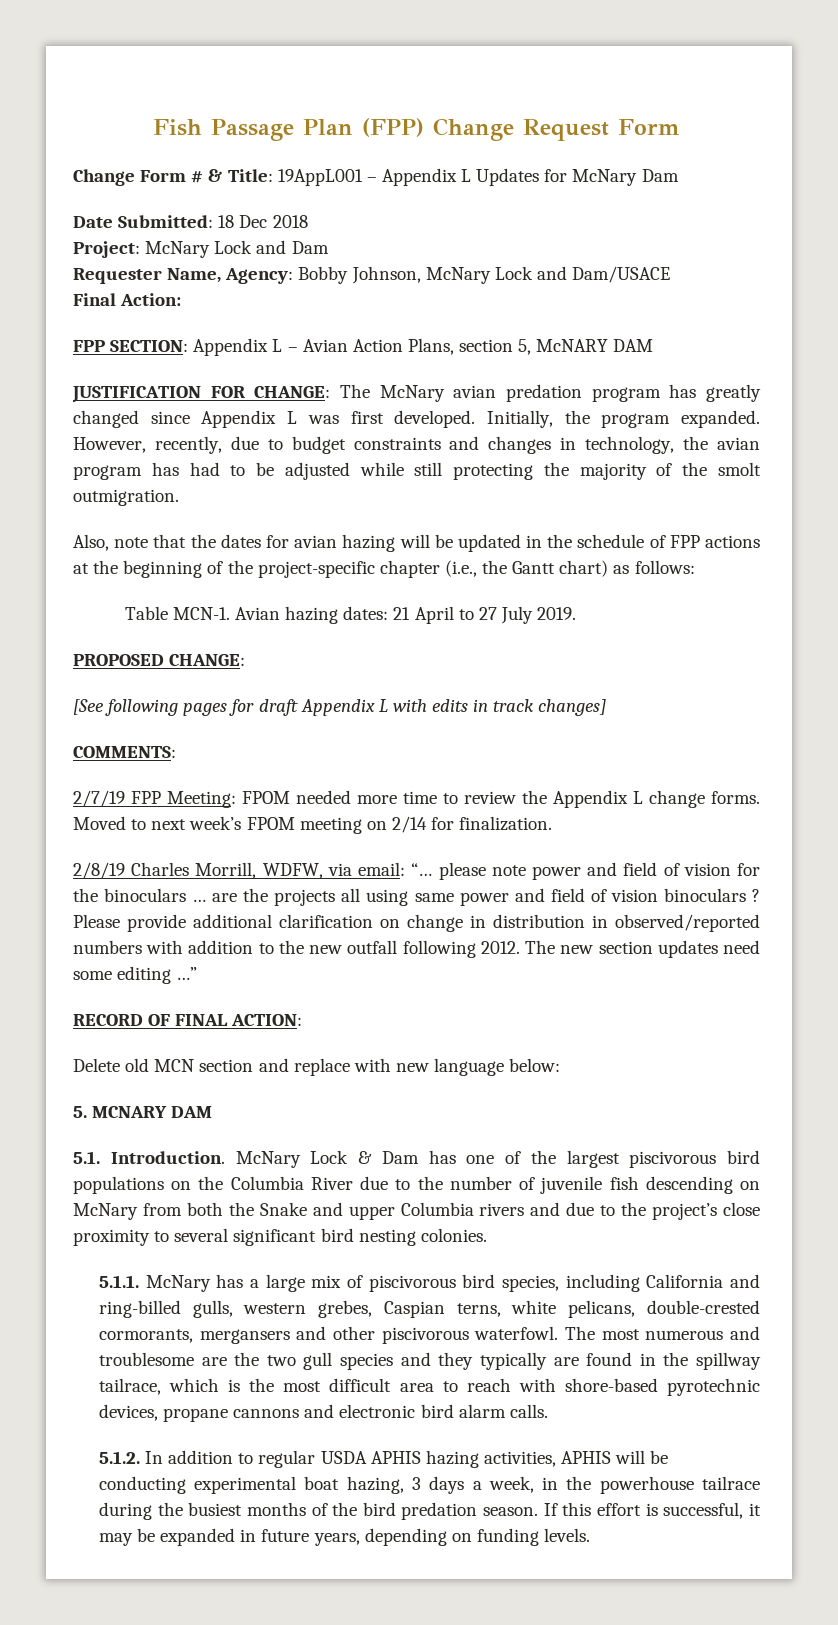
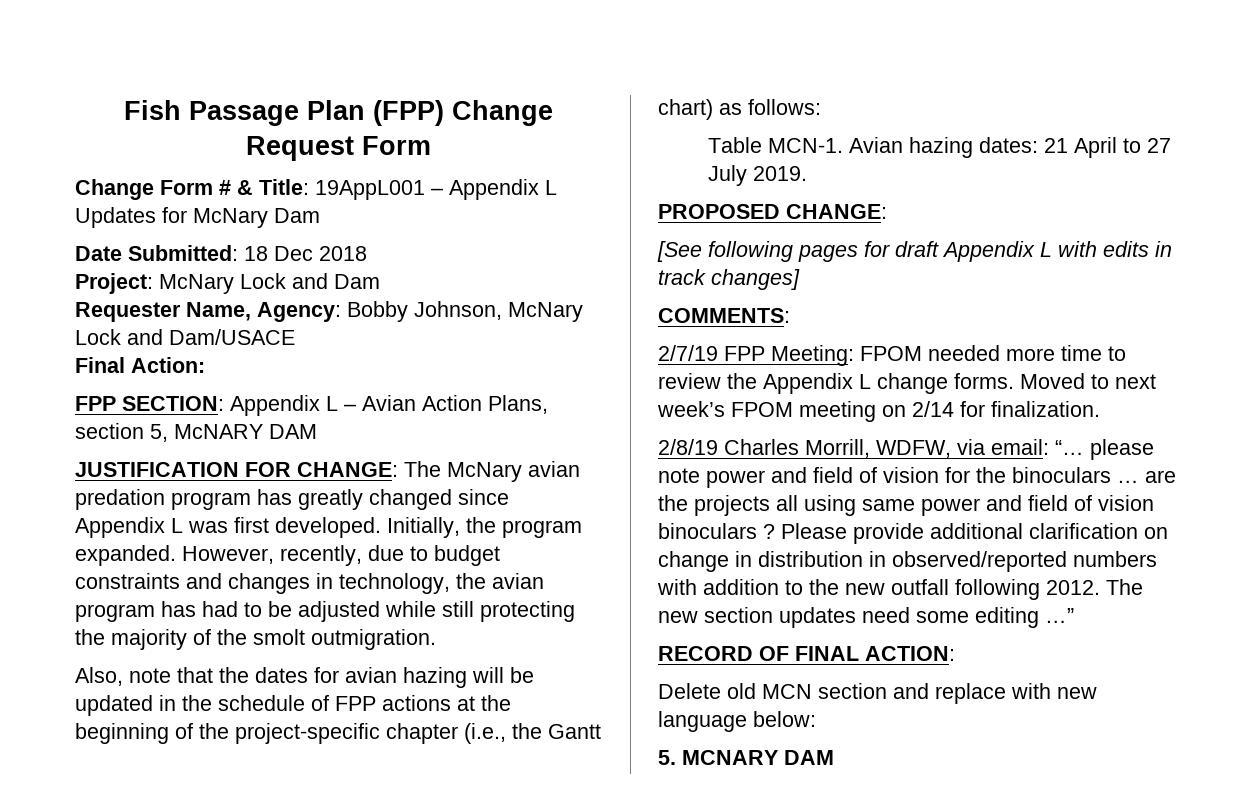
- 5.1. Introduction. McNary Lock & Dam has one of the largest piscivorous bird populations on the Columbia River due to the number of juvenile fish descending on McNary from both the Snake and upper Columbia rivers and due to the project’s close proximity to several significant bird nesting colonies.
- 5.1.1. McNary has a large mix of piscivorous bird species, including California and ring-billed gulls, western grebes, Caspian terns, white pelicans, double-crested cormorants, mergansers and other piscivorous waterfowl. The most numerous and troublesome are the two gull species and they typically are found in the spillway tailrace, which is the most difficult area to reach with shore-based pyrotechnic devices, propane cannons and electronic bird alarm calls.
- 5.1.2. In addition to regular USDA APHIS hazing activities, APHIS will be conducting experimental boat hazing, 3 days a week, in the powerhouse tailrace during the busiest months of the bird predation season. If this effort is successful, it may be expanded in future years, depending on funding levels.

